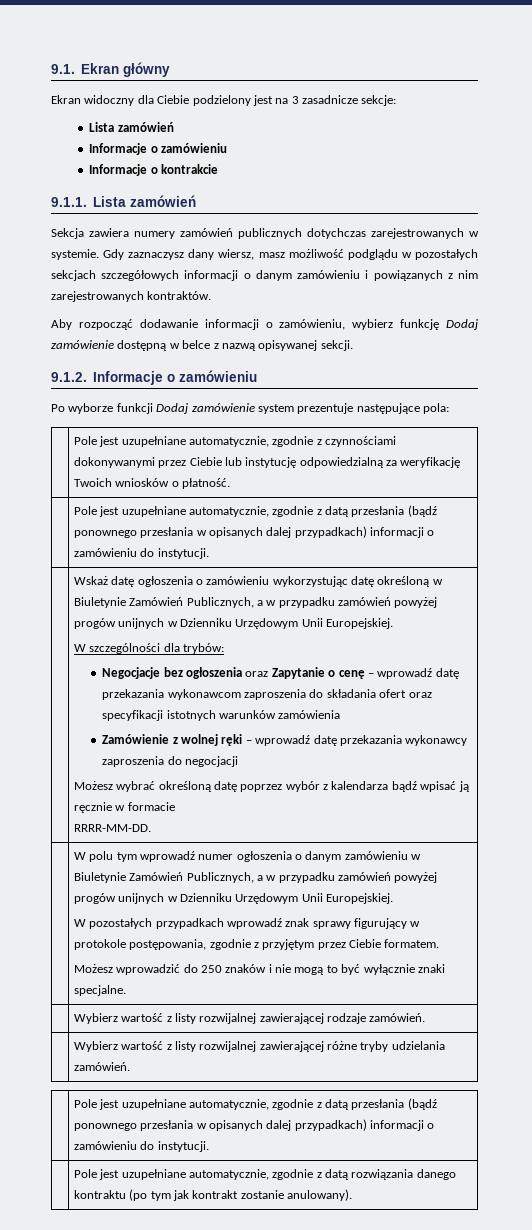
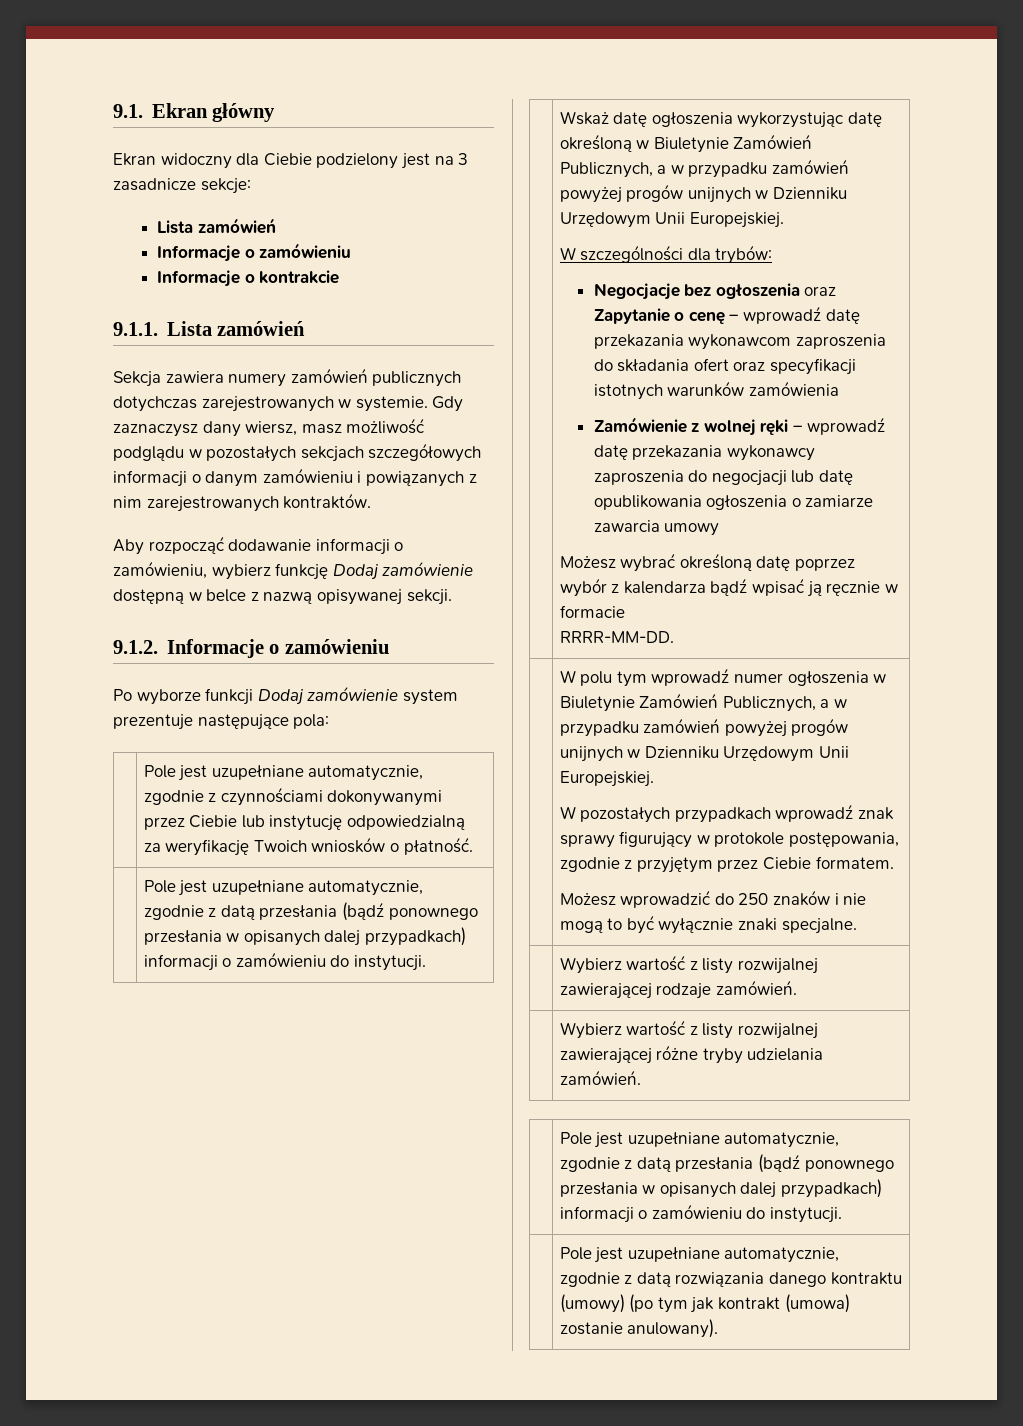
- Wskaż datę ogłoszenia o zamówieniu wykorzystując datę określoną w Biuletynie Zamówień Publicznych, a w przypadku zamówień powyżej progów unijnych w Dzienniku Urzędowym Unii Europejskiej.
+ Wskaż datę ogłoszenia wykorzystując datę określoną w Biuletynie Zamówień Publicznych, a w przypadku zamówień powyżej progów unijnych w Dzienniku Urzędowym Unii Europejskiej.
- Zamówienie z wolnej ręki – wprowadź datę przekazania wykonawcy zaproszenia do negocjacji
+ Zamówienie z wolnej ręki – wprowadź datę przekazania wykonawcy zaproszenia do negocjacji lub datę opublikowania ogłoszenia o zamiarze zawarcia umowy
- W polu tym wprowadź numer ogłoszenia o danym zamówieniu w Biuletynie Zamówień Publicznych, a w przypadku zamówień powyżej progów unijnych w Dzienniku Urzędowym Unii Europejskiej.
+ W polu tym wprowadź numer ogłoszenia w Biuletynie Zamówień Publicznych, a w przypadku zamówień powyżej progów unijnych w Dzienniku Urzędowym Unii Europejskiej.
- | Pole jest uzupełniane automatycznie, zgodnie z datą rozwiązania danego kontraktu (po tym jak kontrakt zostanie anulowany).
+ | Pole jest uzupełniane automatycznie, zgodnie z datą rozwiązania danego kontraktu (umowy) (po tym jak kontrakt (umowa) zostanie anulowany).

